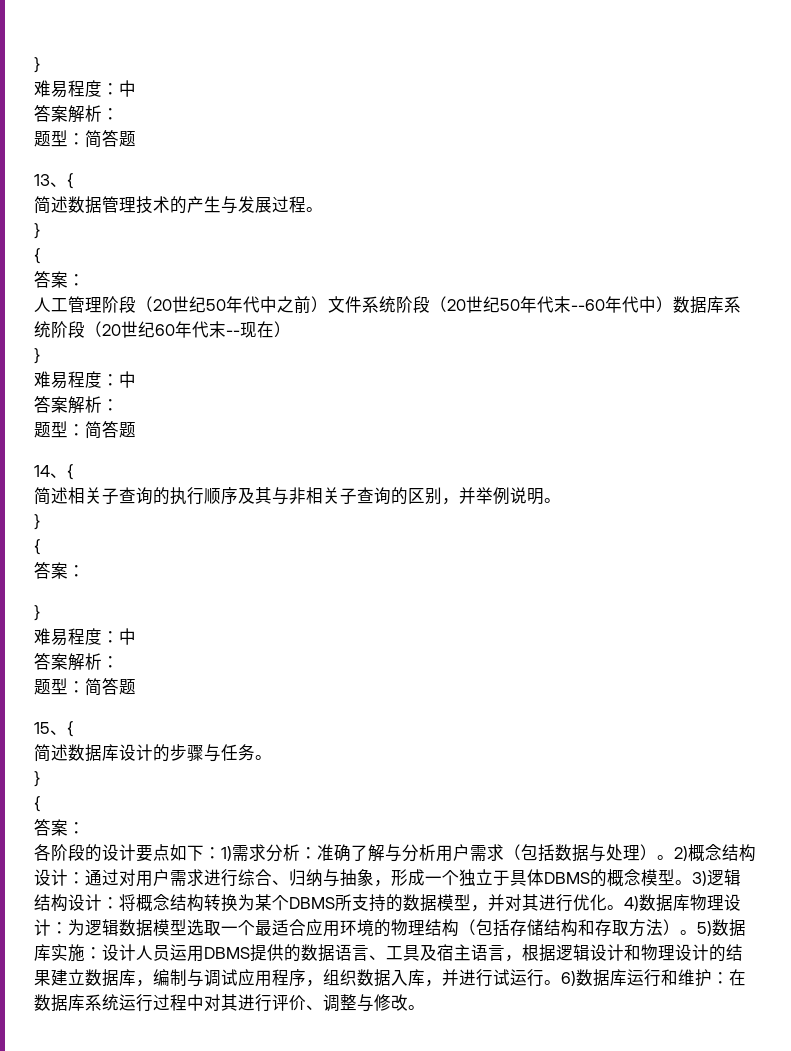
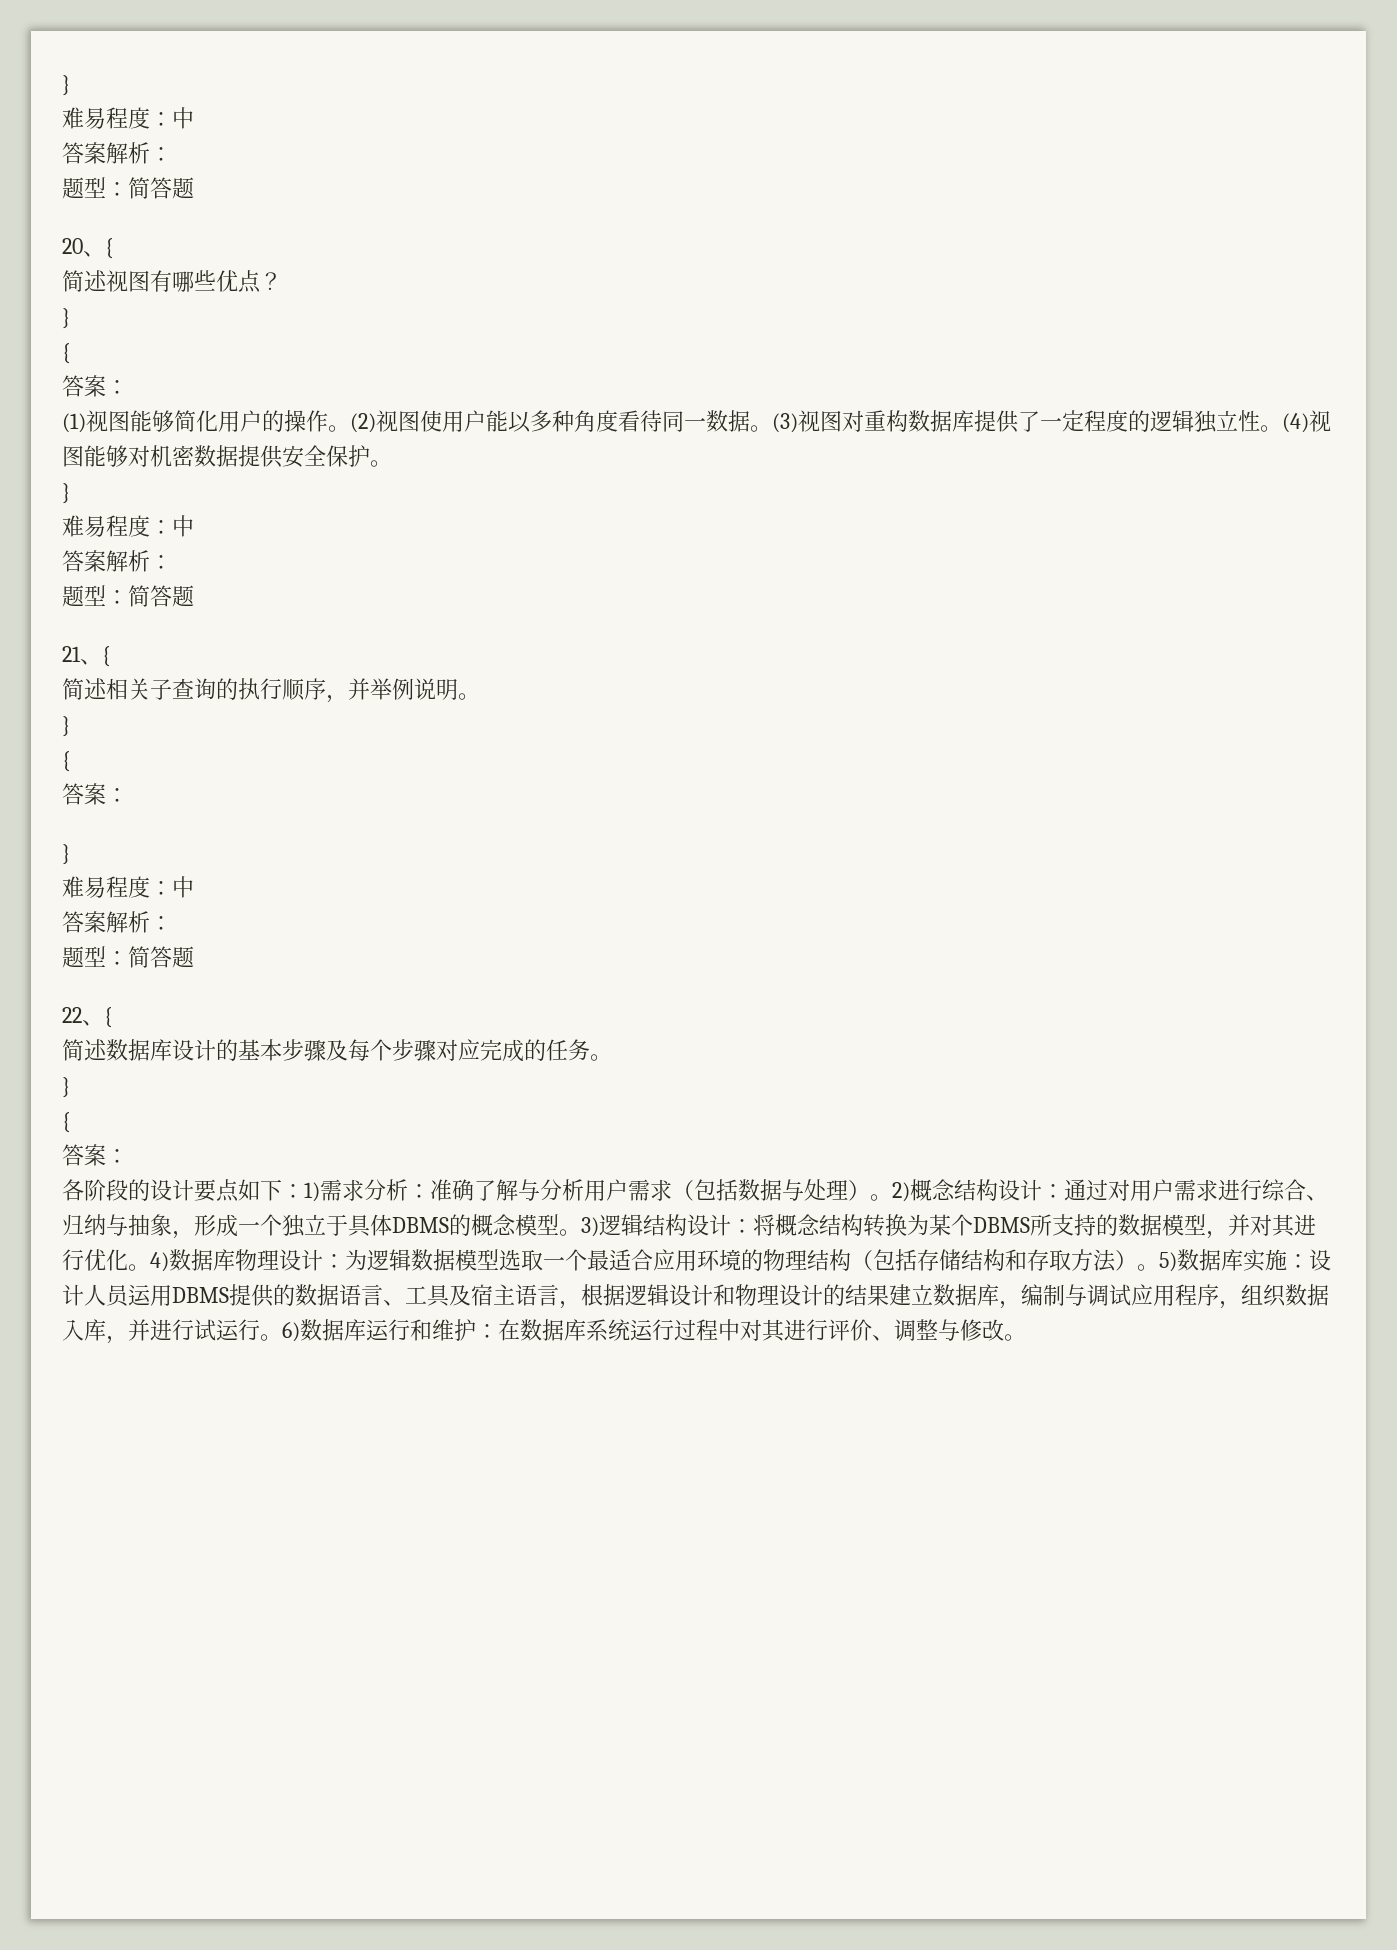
- 13、{
- 简述数据管理技术的产生与发展过程。
+ 20、{
+ 简述视图有哪些优点？
  }
  {
  答案：
- 人工管理阶段（20世纪50年代中之前）文件系统阶段（20世纪50年代末--60年代中）数据库系统阶段（20世纪60年代末--现在）
+ (1)视图能够简化用户的操作。(2)视图使用户能以多种角度看待同一数据。(3)视图对重构数据库提供了一定程度的逻辑独立性。(4)视图能够对机密数据提供安全保护。
- 14、{
+ 21、{
- 简述相关子查询的执行顺序及其与非相关子查询的区别，并举例说明。
+ 简述相关子查询的执行顺序，并举例说明。
- 15、{
+ 22、{
- 简述数据库设计的步骤与任务。
+ 简述数据库设计的基本步骤及每个步骤对应完成的任务。

